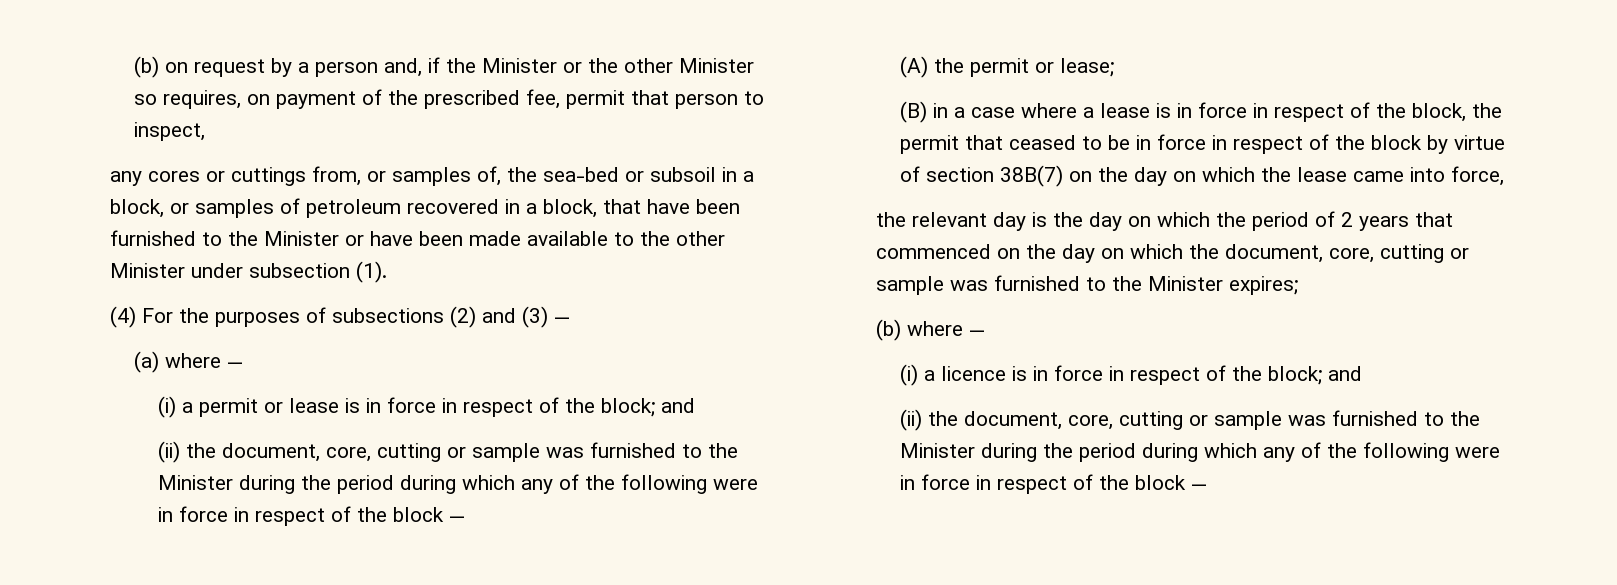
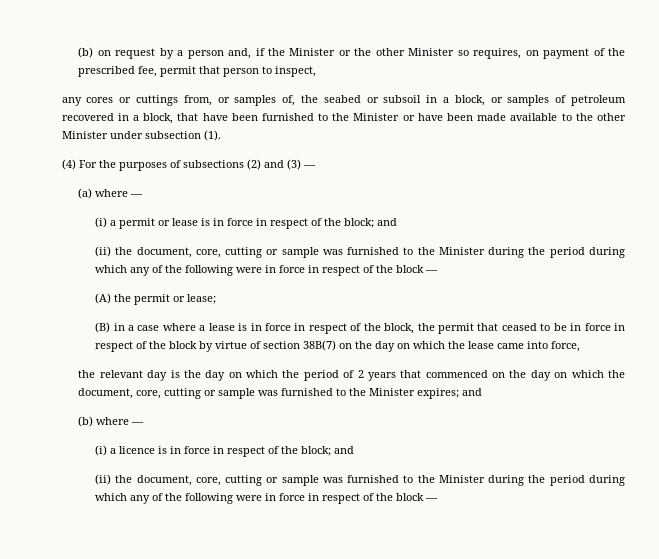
- any cores or cuttings from, or samples of, the sea-bed or subsoil in a block, or samples of petroleum recovered in a block, that have been furnished to the Minister or have been made available to the other Minister under subsection (1).
+ any cores or cuttings from, or samples of, the seabed or subsoil in a block, or samples of petroleum recovered in a block, that have been furnished to the Minister or have been made available to the other Minister under subsection (1).
- the relevant day is the day on which the period of 2 years that commenced on the day on which the document, core, cutting or sample was furnished to the Minister expires;
+ the relevant day is the day on which the period of 2 years that commenced on the day on which the document, core, cutting or sample was furnished to the Minister expires; and

